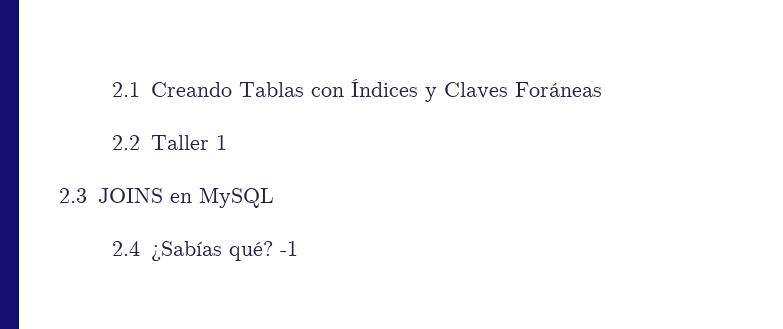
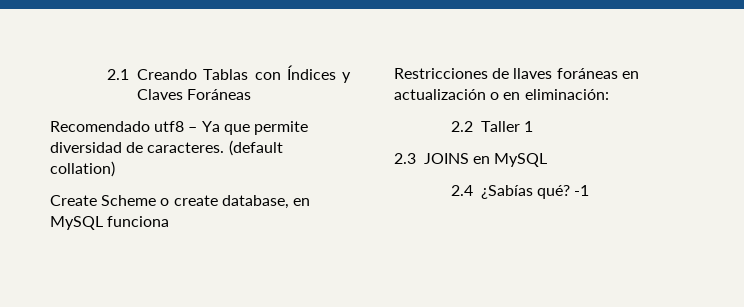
+ Recomendado utf8 – Ya que permite diversidad de caracteres. (default collation)
+ Create Scheme o create database, en MySQL funciona
+ Restricciones de llaves foráneas en actualización o en eliminación:

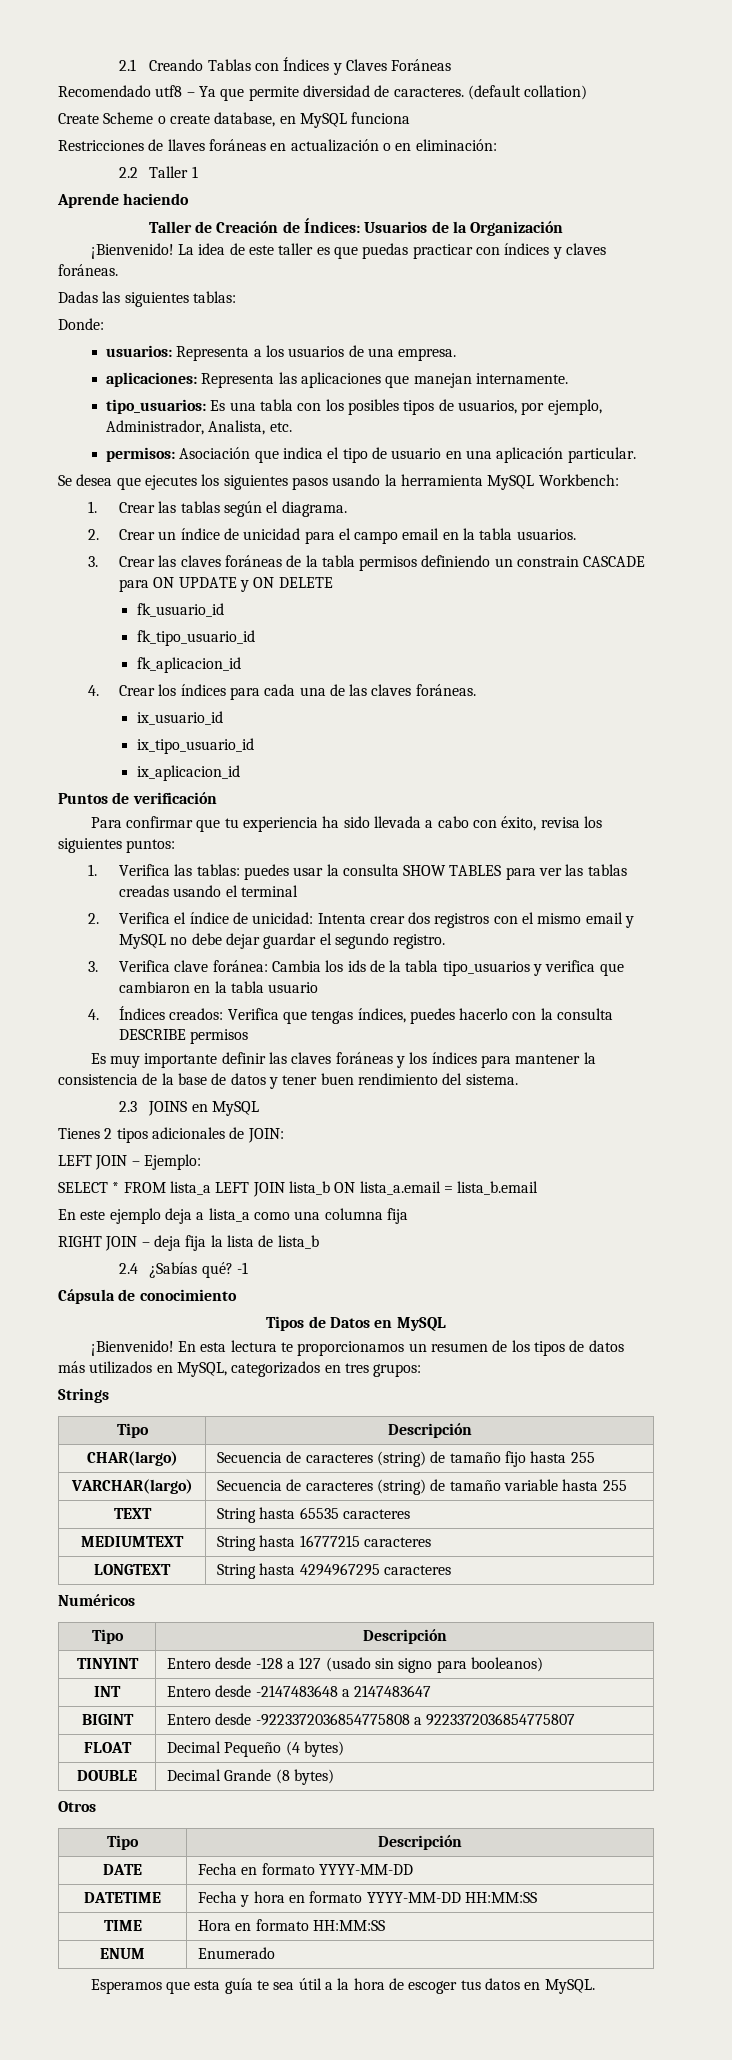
+ Aprende haciendo
+ Taller de Creación de Índices: Usuarios de la Organización
+ ¡Bienvenido! La idea de este taller es que puedas practicar con índices y claves foráneas.
+ Dadas las siguientes tablas:
+ Donde:
+ usuarios: Representa a los usuarios de una empresa.
+ aplicaciones: Representa las aplicaciones que manejan internamente.
+ tipo_usuarios: Es una tabla con los posibles tipos de usuarios, por ejemplo, Administrador, Analista, etc.
+ permisos: Asociación que indica el tipo de usuario en una aplicación particular.
+ Se desea que ejecutes los siguientes pasos usando la herramienta MySQL Workbench:
+ 1. Crear las tablas según el diagrama.
+ 2. Crear un índice de unicidad para el campo email en la tabla usuarios.
+ 3. Crear las claves foráneas de la tabla permisos definiendo un constrain CASCADE para ON UPDATE y ON DELETE
+ fk_usuario_id
+ fk_tipo_usuario_id
+ fk_aplicacion_id
+ 4. Crear los índices para cada una de las claves foráneas.
+ ix_usuario_id
+ ix_tipo_usuario_id
+ ix_aplicacion_id
+ Puntos de verificación
+ Para confirmar que tu experiencia ha sido llevada a cabo con éxito, revisa los siguientes puntos:
+ 1. Verifica las tablas: puedes usar la consulta SHOW TABLES para ver las tablas creadas usando el terminal
+ 2. Verifica el índice de unicidad: Intenta crear dos registros con el mismo email y MySQL no debe dejar guardar el segundo registro.
+ 3. Verifica clave foránea: Cambia los ids de la tabla tipo_usuarios y verifica que cambiaron en la tabla usuario
+ 4. Índices creados: Verifica que tengas índices, puedes hacerlo con la consulta DESCRIBE permisos
+ Es muy importante definir las claves foráneas y los índices para mantener la consistencia de la base de datos y tener buen rendimiento del sistema.
  2.3 JOINS en MySQL
+ Tienes 2 tipos adicionales de JOIN:
+ LEFT JOIN – Ejemplo:
+ SELECT * FROM lista_a LEFT JOIN lista_b ON lista_a.email = lista_b.email
+ En este ejemplo deja a lista_a como una columna fija
+ RIGHT JOIN – deja fija la lista de lista_b
  2.4 ¿Sabías qué? -1
+ Cápsula de conocimiento
+ Tipos de Datos en MySQL
+ ¡Bienvenido! En esta lectura te proporcionamos un resumen de los tipos de datos más utilizados en MySQL, categorizados en tres grupos:
+ Strings
+ Tipo | Descripción
+ CHAR(largo) | Secuencia de caracteres (string) de tamaño fijo hasta 255
+ VARCHAR(largo) | Secuencia de caracteres (string) de tamaño variable hasta 255
+ TEXT | String hasta 65535 caracteres
+ MEDIUMTEXT | String hasta 16777215 caracteres
+ LONGTEXT | String hasta 4294967295 caracteres
+ Numéricos
+ Tipo | Descripción
+ TINYINT | Entero desde -128 a 127 (usado sin signo para booleanos)
+ INT | Entero desde -2147483648 a 2147483647
+ BIGINT | Entero desde -9223372036854775808 a 9223372036854775807
+ FLOAT | Decimal Pequeño (4 bytes)
+ DOUBLE | Decimal Grande (8 bytes)
+ Otros
+ Tipo | Descripción
+ DATE | Fecha en formato YYYY-MM-DD
+ DATETIME | Fecha y hora en formato YYYY-MM-DD HH:MM:SS
+ TIME | Hora en formato HH:MM:SS
+ ENUM | Enumerado
+ Esperamos que esta guía te sea útil a la hora de escoger tus datos en MySQL.

